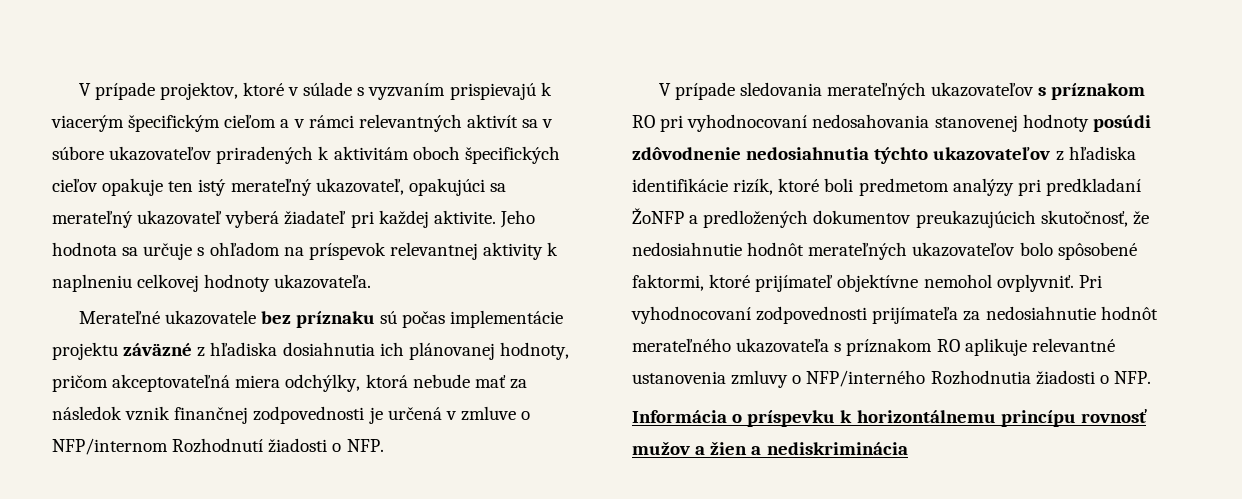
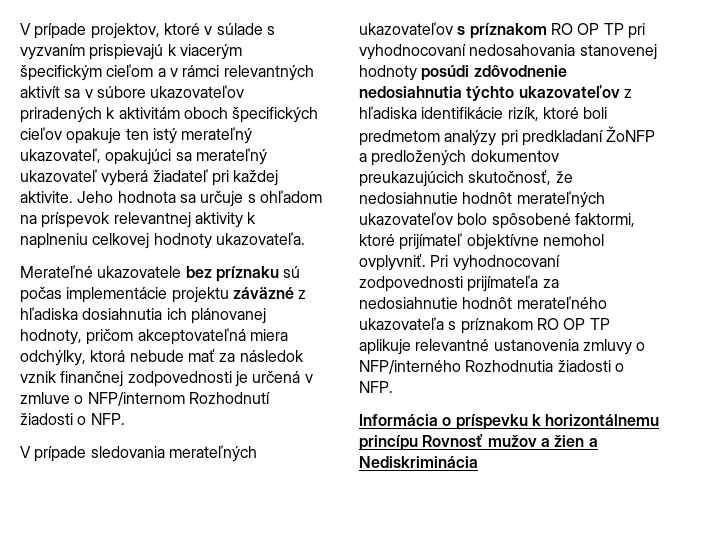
- V prípade sledovania merateľných ukazovateľov s príznakom RO pri vyhodnocovaní nedosahovania stanovenej hodnoty posúdi zdôvodnenie nedosiahnutia týchto ukazovateľov z hľadiska identifikácie rizík, ktoré boli predmetom analýzy pri predkladaní ŽoNFP a predložených dokumentov preukazujúcich skutočnosť, že nedosiahnutie hodnôt merateľných ukazovateľov bolo spôsobené faktormi, ktoré prijímateľ objektívne nemohol ovplyvniť.
+ V prípade sledovania merateľných ukazovateľov s príznakom RO OP TP pri vyhodnocovaní nedosahovania stanovenej hodnoty posúdi zdôvodnenie nedosiahnutia týchto ukazovateľov z hľadiska identifikácie rizík, ktoré boli predmetom analýzy pri predkladaní ŽoNFP a predložených dokumentov preukazujúcich skutočnosť, že nedosiahnutie hodnôt merateľných ukazovateľov bolo spôsobené faktormi, ktoré prijímateľ objektívne nemohol ovplyvniť.
- Pri vyhodnocovaní zodpovednosti prijímateľa za nedosiahnutie hodnôt merateľného ukazovateľa s príznakom RO aplikuje relevantné ustanovenia zmluvy o NFP/interného Rozhodnutia žiadosti o NFP.
+ Pri vyhodnocovaní zodpovednosti prijímateľa za nedosiahnutie hodnôt merateľného ukazovateľa s príznakom RO OP TP aplikuje relevantné ustanovenia zmluvy o NFP/interného Rozhodnutia žiadosti o NFP.
- Informácia o príspevku k horizontálnemu princípu rovnosť mužov a žien a nediskriminácia
+ Informácia o príspevku k horizontálnemu princípu Rovnosť mužov a žien a Nediskriminácia

